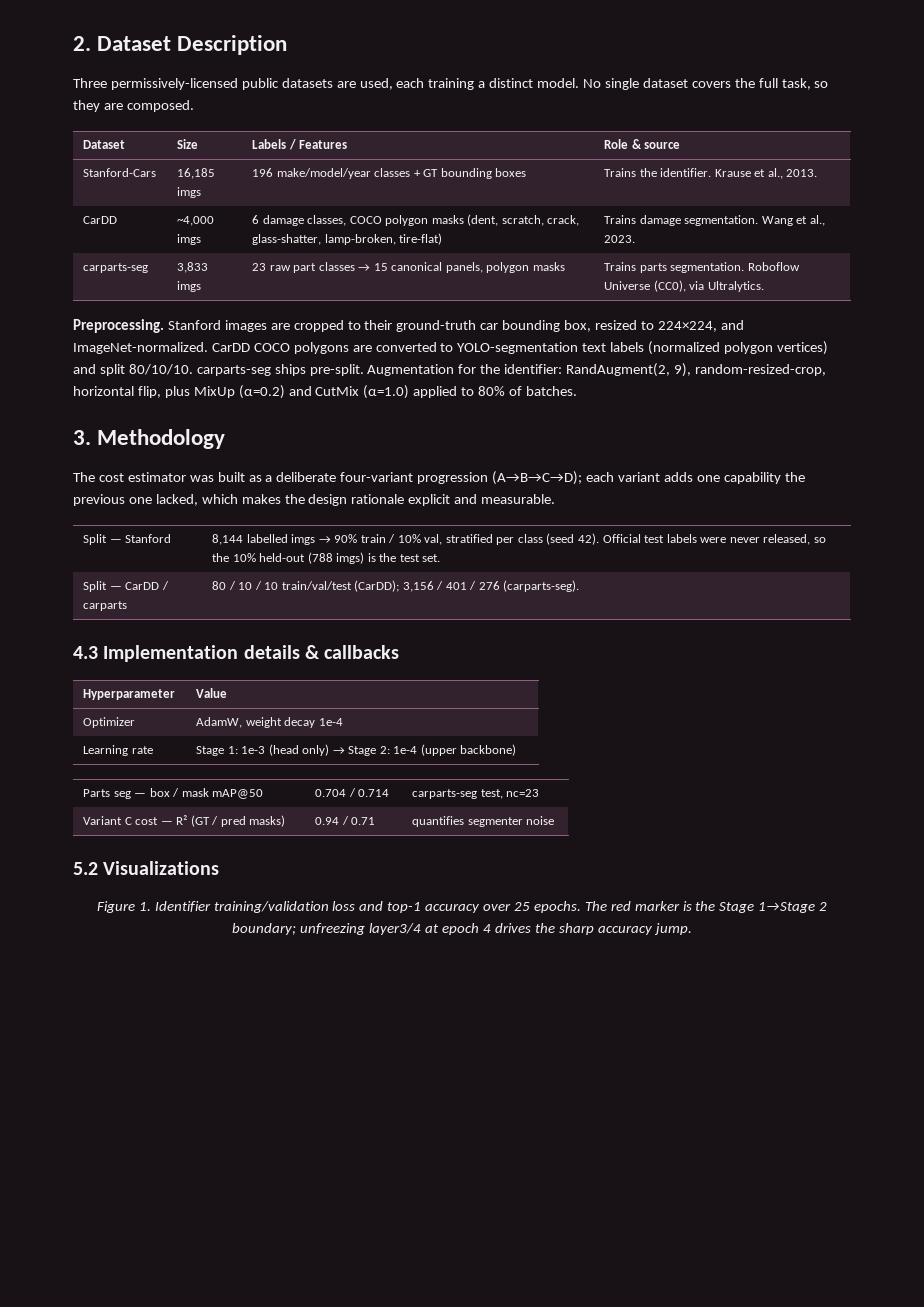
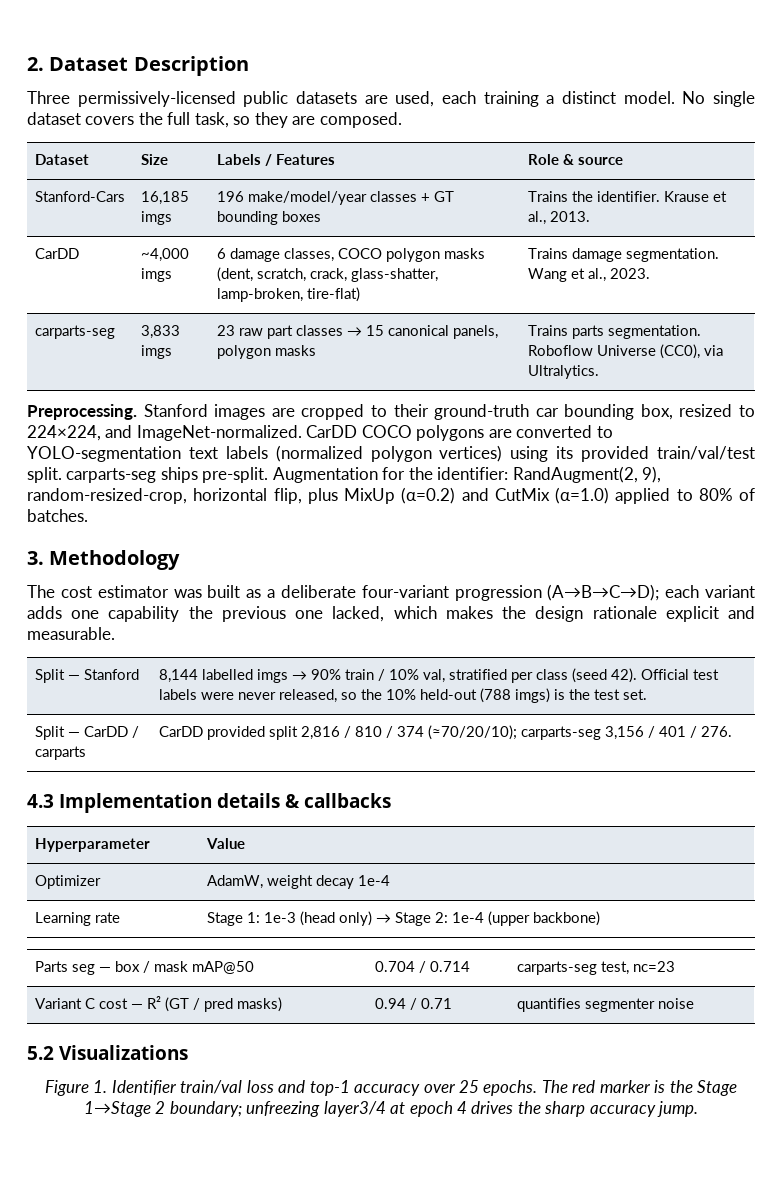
- CarDD COCO polygons are converted to YOLO-segmentation text labels (normalized polygon vertices) and split 80/10/10. carparts-seg ships pre-split.
+ CarDD COCO polygons are converted to YOLO-segmentation text labels (normalized polygon vertices) using its provided train/val/test split. carparts-seg ships pre-split.
- Split — CarDD / carparts | 80 / 10 / 10 train/val/test (CarDD); 3,156 / 401 / 276 (carparts-seg).
+ Split — CarDD / carparts | CarDD provided split 2,816 / 810 / 374 (≈70/20/10); carparts-seg 3,156 / 401 / 276.
- Figure 1. Identifier training/validation loss and top-1 accuracy over 25 epochs.
+ Figure 1. Identifier train/val loss and top-1 accuracy over 25 epochs.

